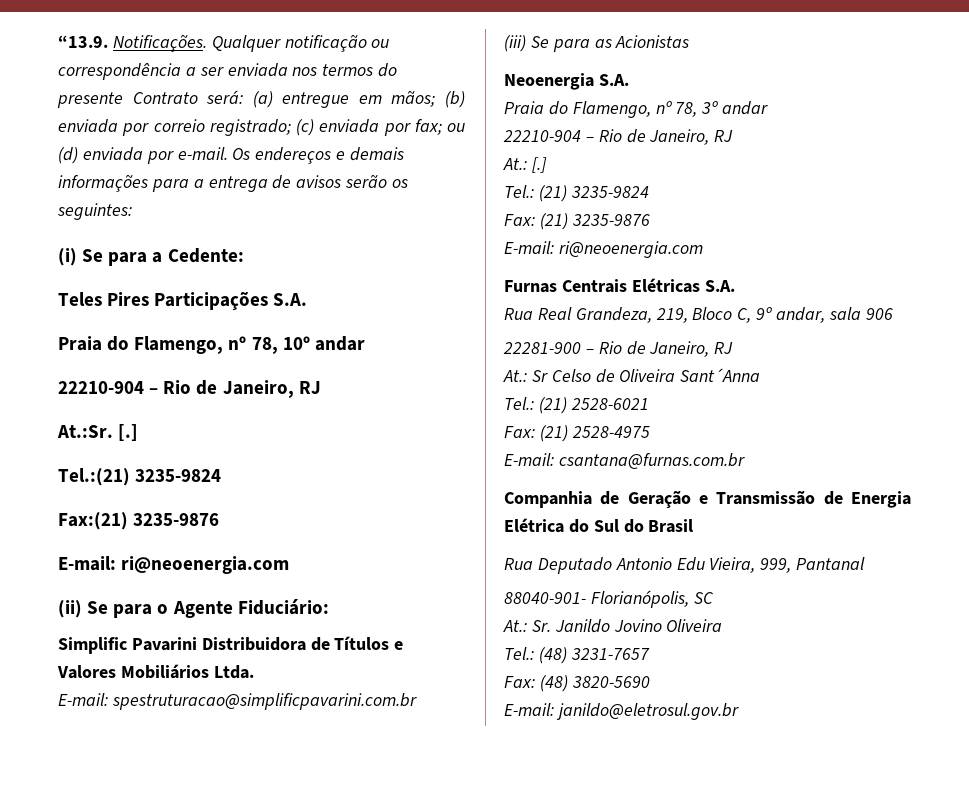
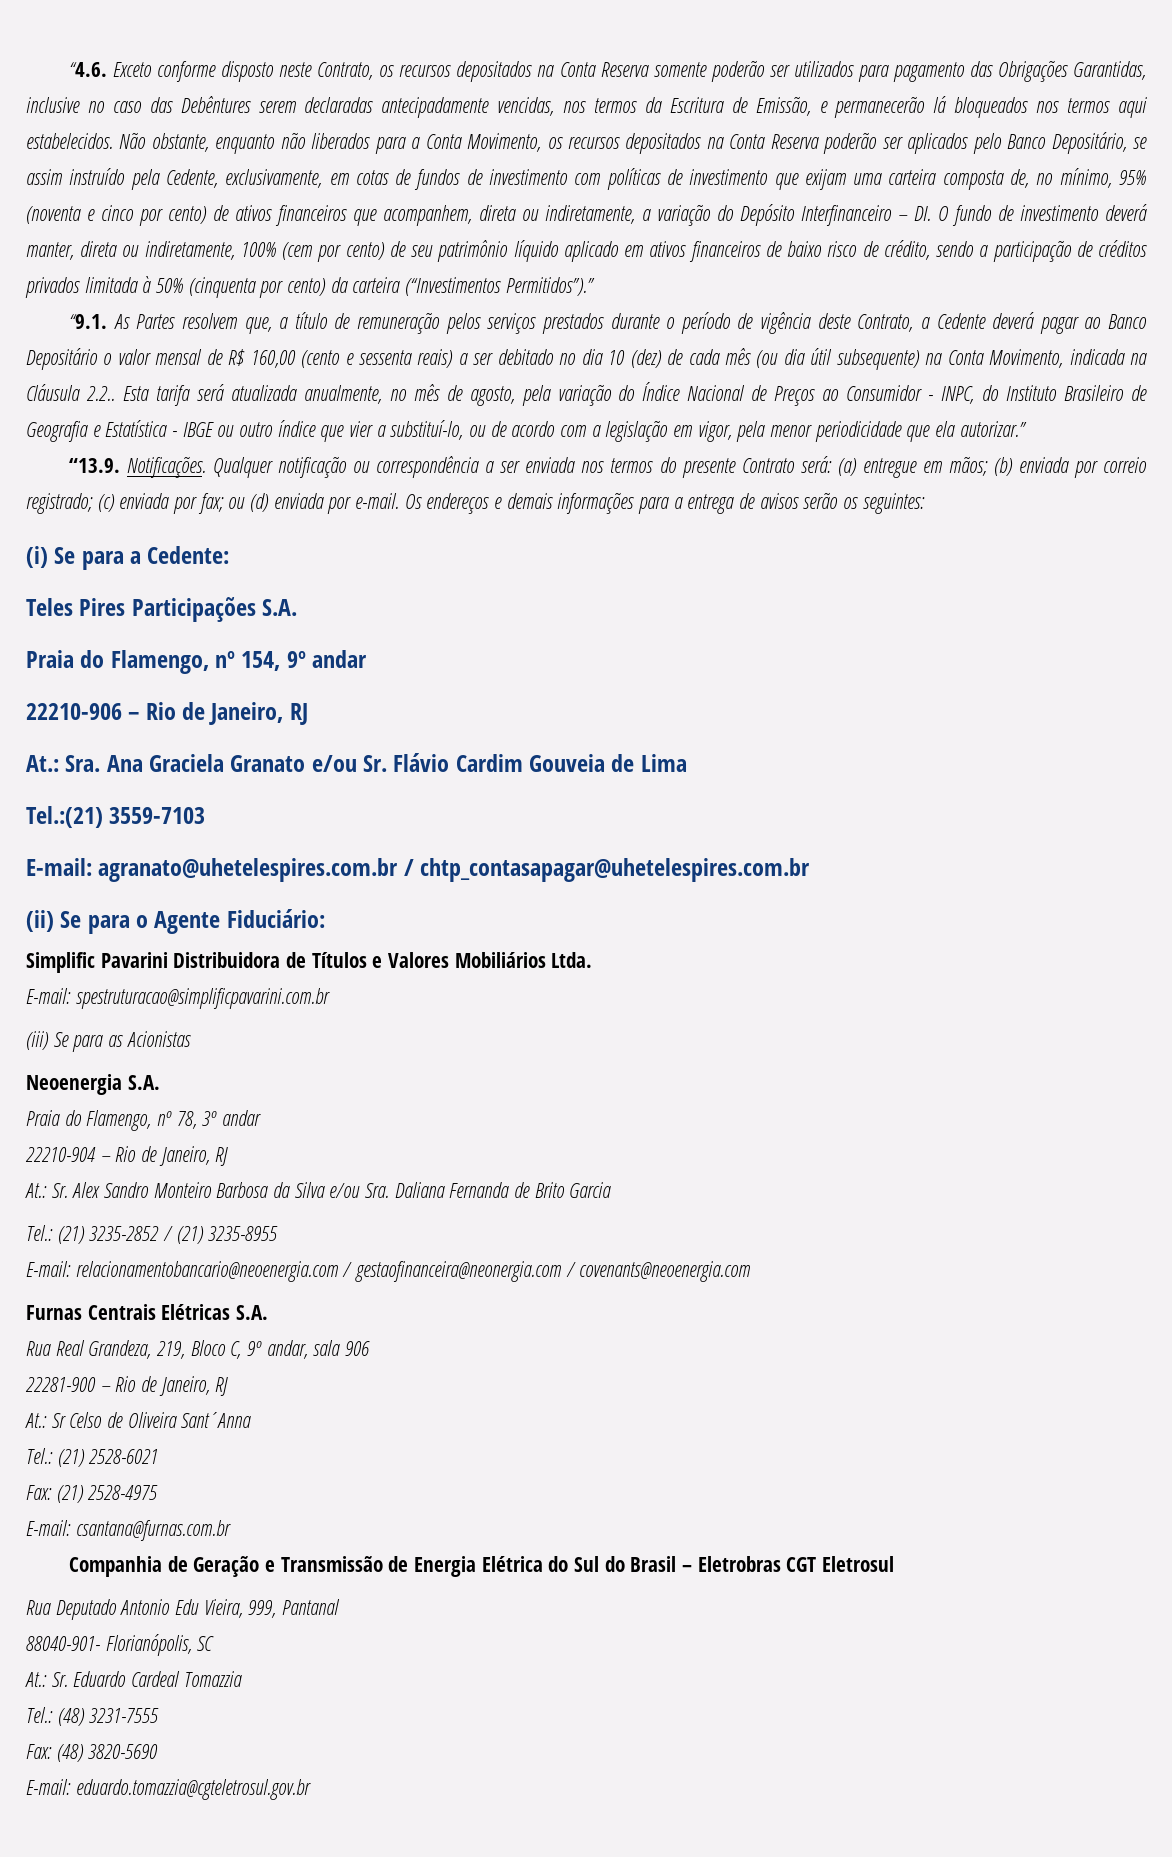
+ “4.6. Exceto conforme disposto neste Contrato, os recursos depositados na Conta Reserva somente poderão ser utilizados para pagamento das Obrigações Garantidas, inclusive no caso das Debêntures serem declaradas antecipadamente vencidas, nos termos da Escritura de Emissão, e permanecerão lá bloqueados nos termos aqui estabelecidos. Não obstante, enquanto não liberados para a Conta Movimento, os recursos depositados na Conta Reserva poderão ser aplicados pelo Banco Depositário, se assim instruído pela Cedente, exclusivamente, em cotas de fundos de investimento com políticas de investimento que exijam uma carteira composta de, no mínimo, 95% (noventa e cinco por cento) de ativos financeiros que acompanhem, direta ou indiretamente, a variação do Depósito Interfinanceiro – DI. O fundo de investimento deverá manter, direta ou indiretamente, 100% (cem por cento) de seu patrimônio líquido aplicado em ativos financeiros de baixo risco de crédito, sendo a participação de créditos privados limitada à 50% (cinquenta por cento) da carteira (“Investimentos Permitidos”).”
+ “9.1. As Partes resolvem que, a título de remuneração pelos serviços prestados durante o período de vigência deste Contrato, a Cedente deverá pagar ao Banco Depositário o valor mensal de R$ 160,00 (cento e sessenta reais) a ser debitado no dia 10 (dez) de cada mês (ou dia útil subsequente) na Conta Movimento, indicada na Cláusula 2.2.. Esta tarifa será atualizada anualmente, no mês de agosto, pela variação do Índice Nacional de Preços ao Consumidor - INPC, do Instituto Brasileiro de Geografia e Estatística - IBGE ou outro índice que vier a substituí-lo, ou de acordo com a legislação em vigor, pela menor periodicidade que ela autorizar.”
- Praia do Flamengo, nº 78, 10º andar
- 22210-904 – Rio de Janeiro, RJ
- At.:Sr. [.]
- Tel.:(21) 3235-9824
- Fax:(21) 3235-9876
- E-mail: ri@neoenergia.com
+ Praia do Flamengo, nº 154, 9º andar
+ 22210-906 – Rio de Janeiro, RJ
+ At.: Sra. Ana Graciela Granato e/ou Sr. Flávio Cardim Gouveia de Lima
+ Tel.:(21) 3559-7103
+ E-mail: agranato@uhetelespires.com.br / chtp_contasapagar@uhetelespires.com.br
- At.: [.]
- Tel.: (21) 3235-9824
- Fax: (21) 3235-9876
- E-mail: ri@neoenergia.com
+ At.: Sr. Alex Sandro Monteiro Barbosa da Silva e/ou Sra. Daliana Fernanda de Brito Garcia
+ Tel.: (21) 3235-2852 / (21) 3235-8955
+ E-mail: relacionamentobancario@neoenergia.com / gestaofinanceira@neonergia.com / covenants@neoenergia.com
- Companhia de Geração e Transmissão de Energia Elétrica do Sul do Brasil
+ Companhia de Geração e Transmissão de Energia Elétrica do Sul do Brasil – Eletrobras CGT Eletrosul
- At.: Sr. Janildo Jovino Oliveira
+ At.: Sr. Eduardo Cardeal Tomazzia
- Tel.: (48) 3231-7657
+ Tel.: (48) 3231-7555
- E-mail: janildo@eletrosul.gov.br
+ E-mail: eduardo.tomazzia@cgteletrosul.gov.br

